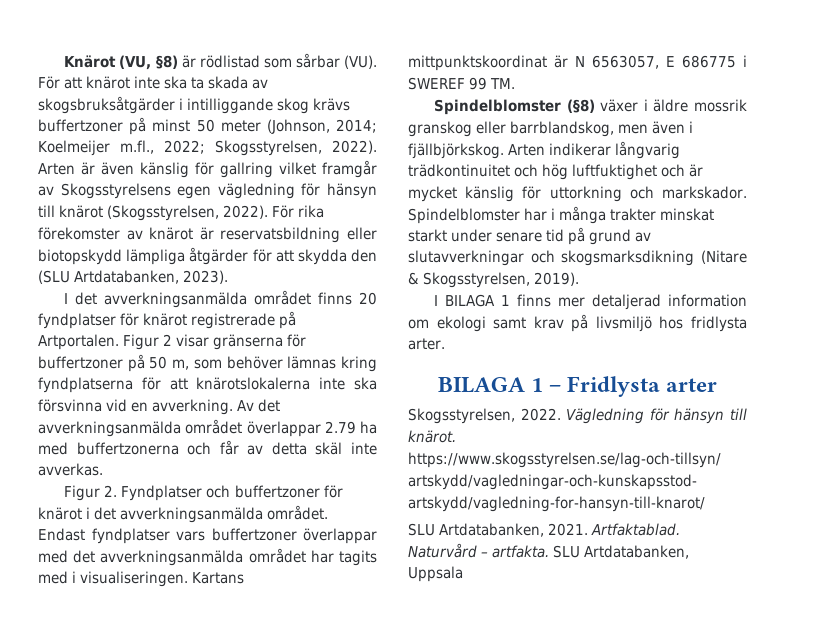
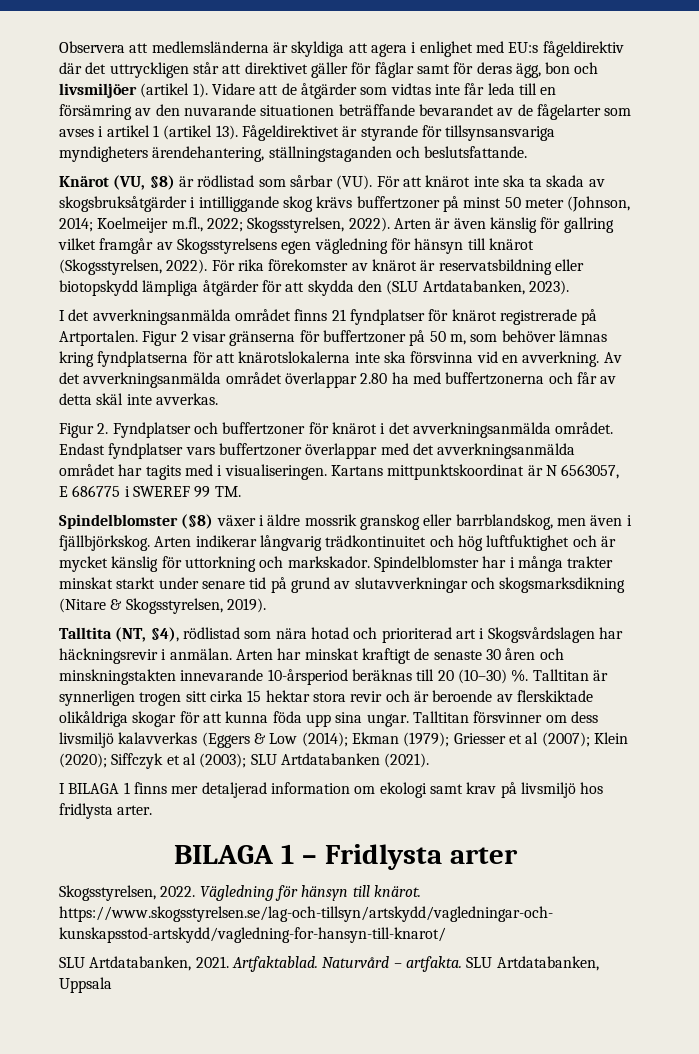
+ Observera att medlemsländerna är skyldiga att agera i enlighet med EU:s fågeldirektiv där det uttryckligen står att direktivet gäller för fåglar samt för deras ägg, bon och livsmiljöer (artikel 1). Vidare att de åtgärder som vidtas inte får leda till en försämring av den nuvarande situationen beträffande bevarandet av de fågelarter som avses i artikel 1 (artikel 13). Fågeldirektivet är styrande för tillsynsansvariga myndigheters ärendehantering, ställningstaganden och beslutsfattande.
- I det avverkningsanmälda området finns 20 fyndplatser för knärot registrerade på Artportalen.
+ I det avverkningsanmälda området finns 21 fyndplatser för knärot registrerade på Artportalen.
- Av det avverkningsanmälda området överlappar 2.79 ha med buffertzonerna och får av detta skäl inte avverkas.
+ Av det avverkningsanmälda området överlappar 2.80 ha med buffertzonerna och får av detta skäl inte avverkas.
+ Talltita (NT, §4), rödlistad som nära hotad och prioriterad art i Skogsvårdslagen har häckningsrevir i anmälan. Arten har minskat kraftigt de senaste 30 åren och minskningstakten innevarande 10-årsperiod beräknas till 20 (10–30) %. Talltitan är synnerligen trogen sitt cirka 15 hektar stora revir och är beroende av flerskiktade olikåldriga skogar för att kunna föda upp sina ungar. Talltitan försvinner om dess livsmiljö kalavverkas (Eggers & Low (2014); Ekman (1979); Griesser et al (2007); Klein (2020); Siffczyk et al (2003); SLU Artdatabanken (2021).

